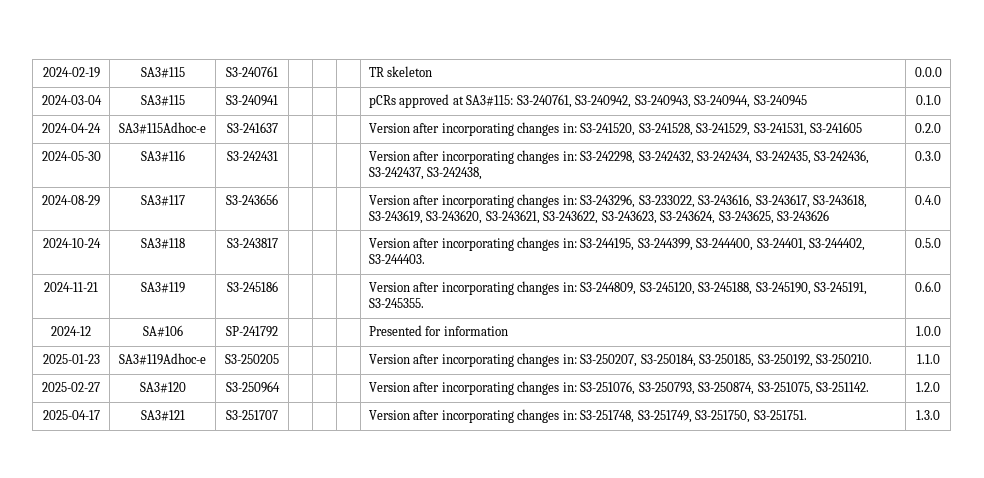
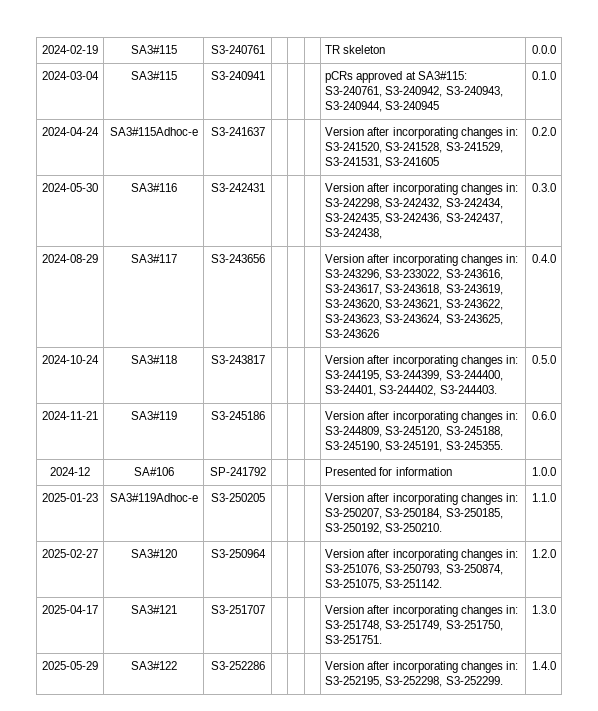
+ 2025-05-29 | SA3#122 | S3-252286 | | | | Version after incorporating changes in: S3-252195, S3-252298, S3-252299. | 1.4.0

